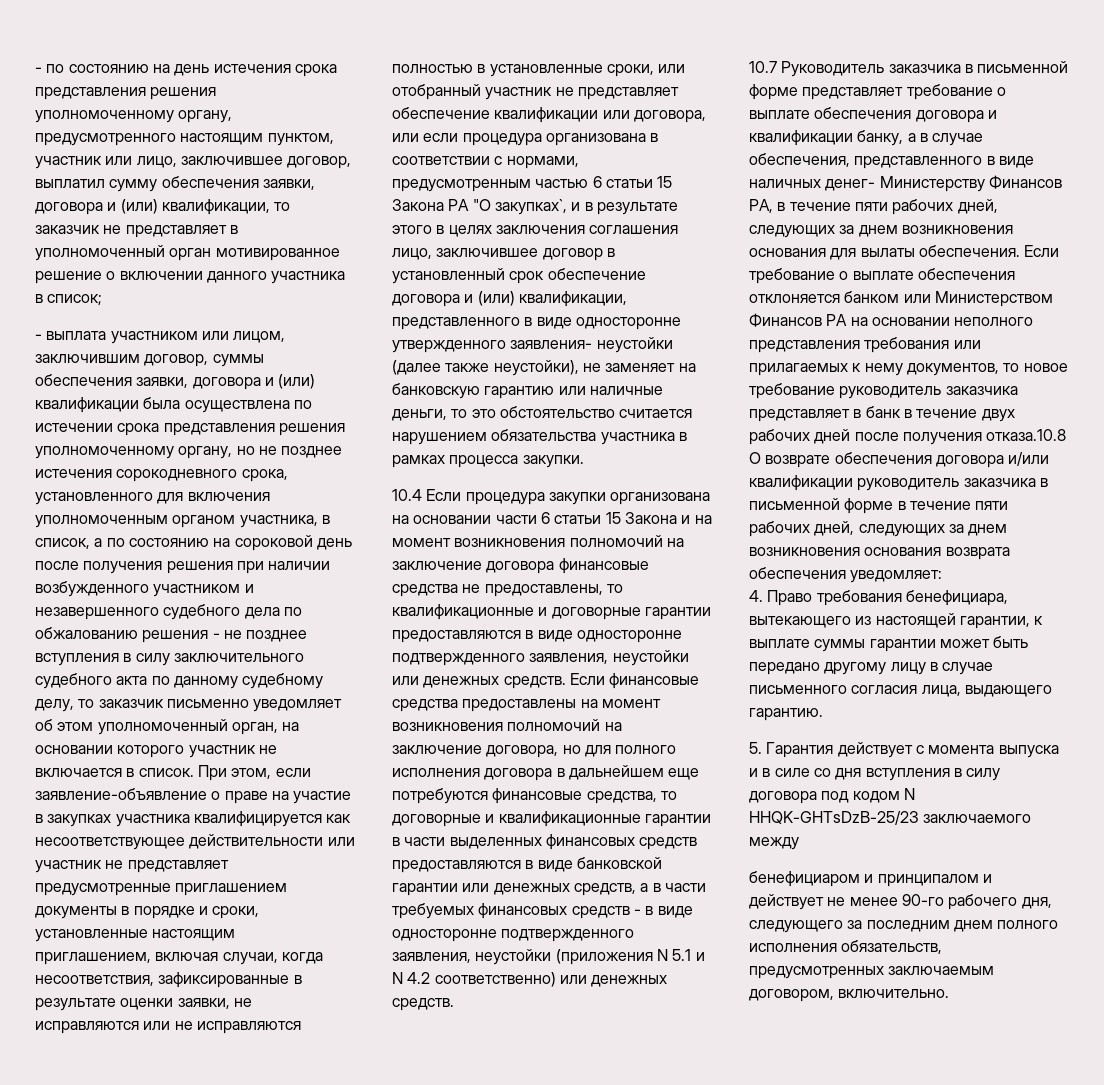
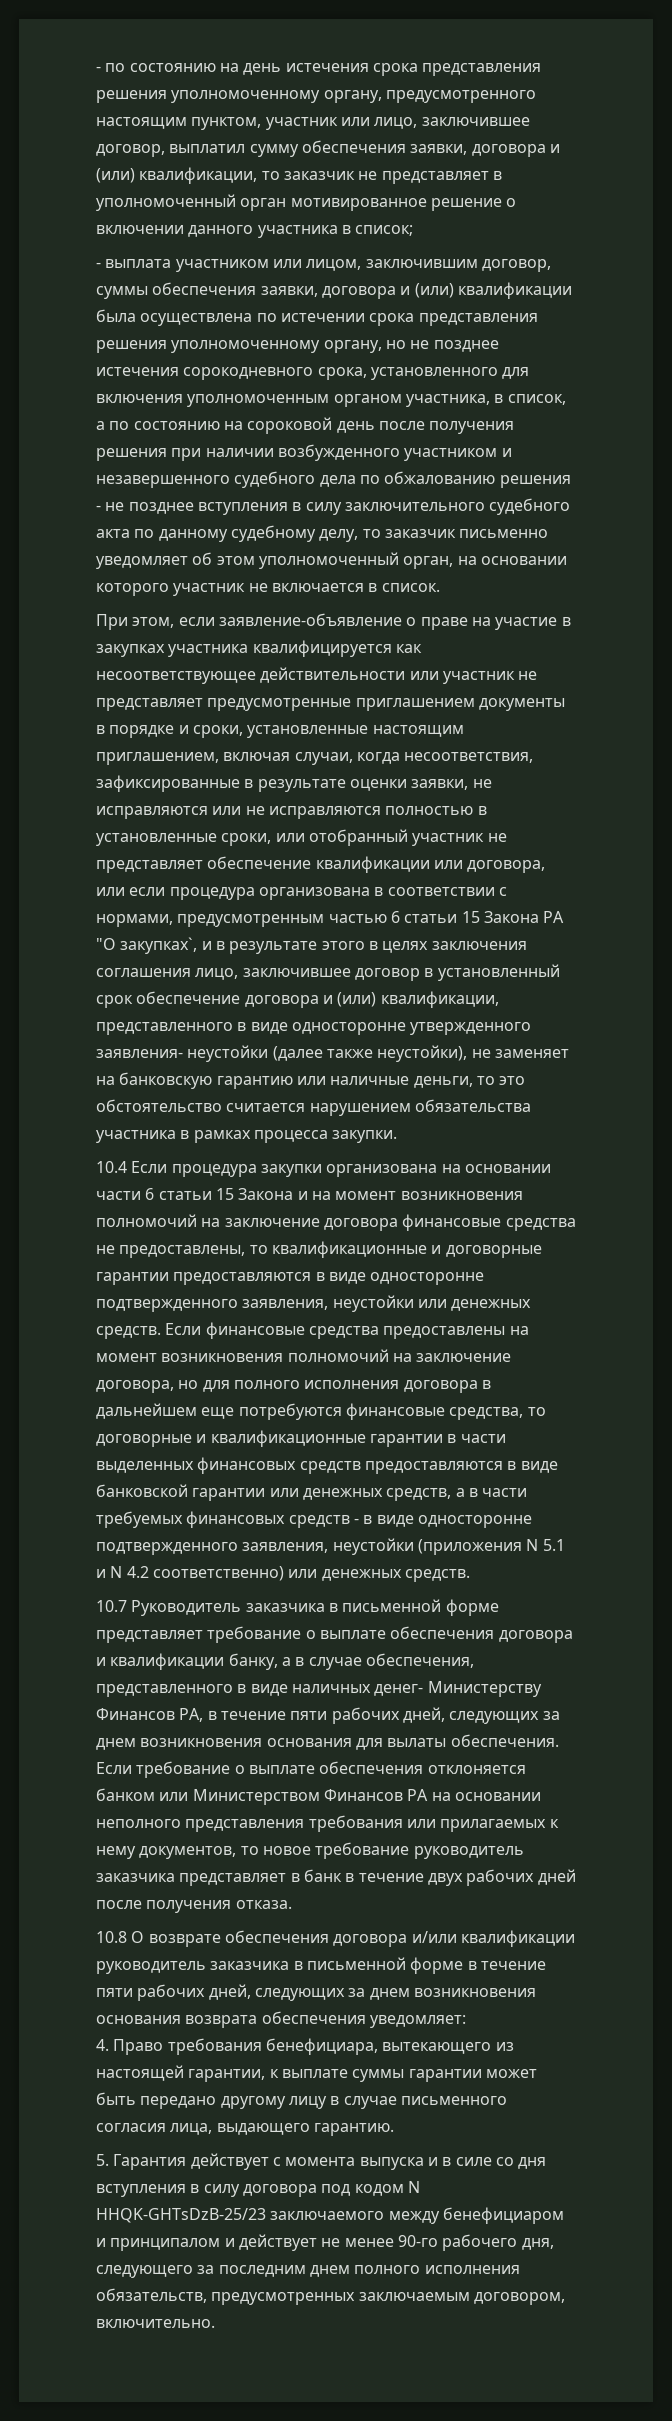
- - выплата участником или лицом, заключившим договор, суммы обеспечения заявки, договора и (или) квалификации была осуществлена по истечении срока представления решения уполномоченному органу, но не позднее истечения сорокодневного срока, установленного для включения уполномоченным органом участника, в список, а по состоянию на сороковой день после получения решения при наличии возбужденного участником и незавершенного судебного дела по обжалованию решения - не позднее вступления в силу заключительного судебного акта по данному судебному делу, то заказчик письменно уведомляет об этом уполномоченный орган, на основании которого участник не включается в список. При этом, если заявление-объявление о праве на участие в закупках участника квалифицируется как несоответствующее действительности или участник не представляет предусмотренные приглашением документы в порядке и сроки, установленные настоящим приглашением, включая случаи, когда несоответствия, зафиксированные в результате оценки заявки, не исправляются или не исправляются полностью в установленные сроки, или отобранный участник не представляет обеспечение квалификации или договора, или если процедура организована в соответствии с нормами, предусмотренным частью 6 статьи 15 Закона РА "О закупках`, и в результате этого в целях заключения соглашения лицо, заключившее договор в установленный срок обеспечение договора и (или) квалификации, представленного в виде односторонне утвержденного заявления- неустойки (далее также неустойки), не заменяет на банковскую гарантию или наличные деньги, то это обстоятельство считается нарушением обязательства участника в рамках процесса закупки.
+ - выплата участником или лицом, заключившим договор, суммы обеспечения заявки, договора и (или) квалификации была осуществлена по истечении срока представления решения уполномоченному органу, но не позднее истечения сорокодневного срока, установленного для включения уполномоченным органом участника, в список, а по состоянию на сороковой день после получения решения при наличии возбужденного участником и незавершенного судебного дела по обжалованию решения - не позднее вступления в силу заключительного судебного акта по данному судебному делу, то заказчик письменно уведомляет об этом уполномоченный орган, на основании которого участник не включается в список.
+ При этом, если заявление-объявление о праве на участие в закупках участника квалифицируется как несоответствующее действительности или участник не представляет предусмотренные приглашением документы в порядке и сроки, установленные настоящим приглашением, включая случаи, когда несоответствия, зафиксированные в результате оценки заявки, не исправляются или не исправляются полностью в установленные сроки, или отобранный участник не представляет обеспечение квалификации или договора, или если процедура организована в соответствии с нормами, предусмотренным частью 6 статьи 15 Закона РА "О закупках`, и в результате этого в целях заключения соглашения лицо, заключившее договор в установленный срок обеспечение договора и (или) квалификации, представленного в виде односторонне утвержденного заявления- неустойки (далее также неустойки), не заменяет на банковскую гарантию или наличные деньги, то это обстоятельство считается нарушением обязательства участника в рамках процесса закупки.
- Если требование о выплате обеспечения отклоняется банком или Министерством Финансов РА на основании неполного представления требования или прилагаемых к нему документов, то новое требование руководитель заказчика представляет в банк в течение двух рабочих дней после получения отказа.10.8 О возврате обеспечения договора и/или квалификации руководитель заказчика в письменной форме в течение пяти рабочих дней, следующих за днем возникновения основания возврата обеспечения уведомляет:
+ Если требование о выплате обеспечения отклоняется банком или Министерством Финансов РА на основании неполного представления требования или прилагаемых к нему документов, то новое требование руководитель заказчика представляет в банк в течение двух рабочих дней после получения отказа.
+ 10.8 О возврате обеспечения договора и/или квалификации руководитель заказчика в письменной форме в течение пяти рабочих дней, следующих за днем возникновения основания возврата обеспечения уведомляет:
- 5. Гарантия действует с момента выпуска и в силе со дня вступления в силу договора под кодом N HHQK-GHTsDzB-25/23 заключаемого между
- бенефициаром и принципалом и действует не менее 90-го рабочего дня, следующего за последним днем полного исполнения обязательств, предусмотренных заключаемым договором, включительно.
+ 5. Гарантия действует с момента выпуска и в силе со дня вступления в силу договора под кодом N HHQK-GHTsDzB-25/23 заключаемого между бенефициаром и принципалом и действует не менее 90-го рабочего дня, следующего за последним днем полного исполнения обязательств, предусмотренных заключаемым договором, включительно.

